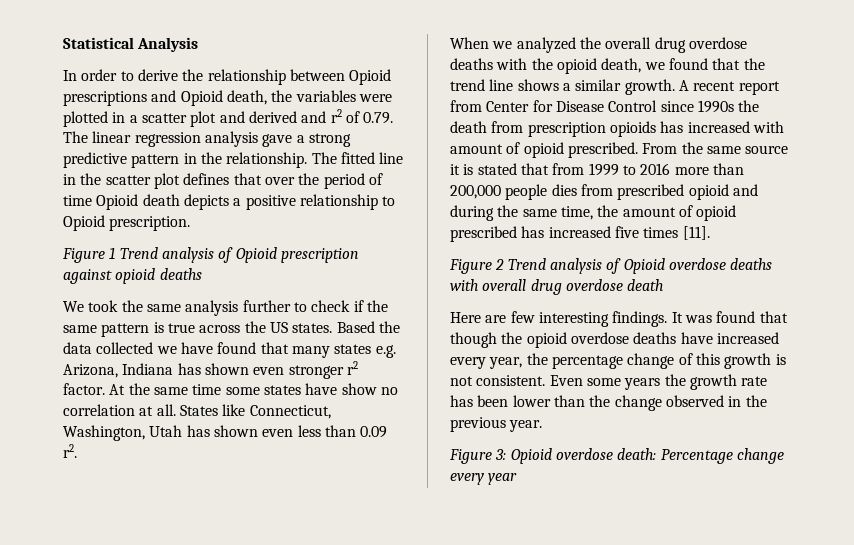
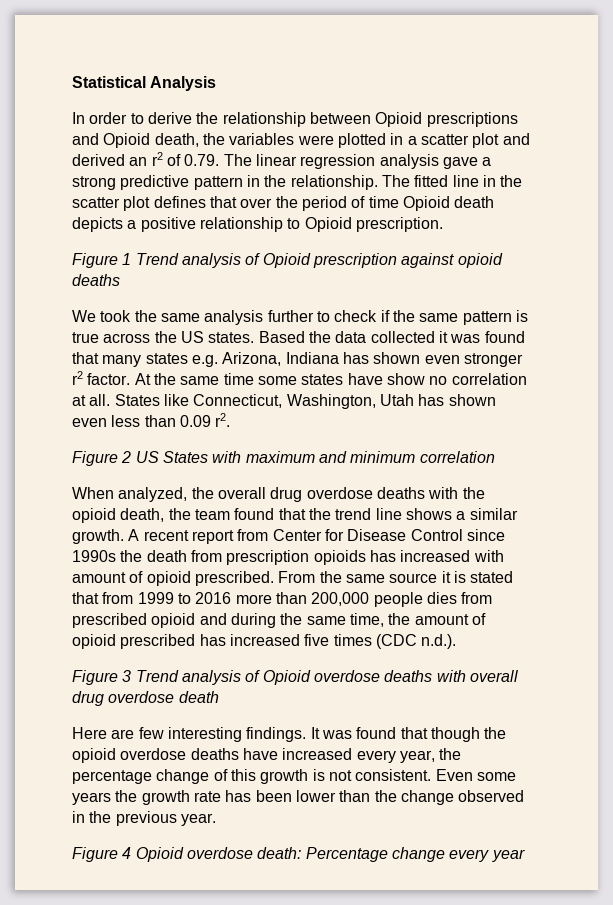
- In order to derive the relationship between Opioid prescriptions and Opioid death, the variables were plotted in a scatter plot and derived and r2 of 0.79. The linear regression analysis gave a strong predictive pattern in the relationship.
+ In order to derive the relationship between Opioid prescriptions and Opioid death, the variables were plotted in a scatter plot and derived an r2 of 0.79. The linear regression analysis gave a strong predictive pattern in the relationship.
- Based the data collected we have found that many states e.g. Arizona, Indiana has shown even stronger r2 factor.
+ Based the data collected it was found that many states e.g. Arizona, Indiana has shown even stronger r2 factor.
+ Figure 2 US States with maximum and minimum correlation
- When we analyzed the overall drug overdose deaths with the opioid death, we found that the trend line shows a similar growth.
+ When analyzed, the overall drug overdose deaths with the opioid death, the team found that the trend line shows a similar growth.
- From the same source it is stated that from 1999 to 2016 more than 200,000 people dies from prescribed opioid and during the same time, the amount of opioid prescribed has increased five times [11].
- Figure 2 Trend analysis of Opioid overdose deaths with overall drug overdose death
+ From the same source it is stated that from 1999 to 2016 more than 200,000 people dies from prescribed opioid and during the same time, the amount of opioid prescribed has increased five times (CDC n.d.).
+ Figure 3 Trend analysis of Opioid overdose deaths with overall drug overdose death
- Figure 3: Opioid overdose death: Percentage change every year
+ Figure 4 Opioid overdose death: Percentage change every year

